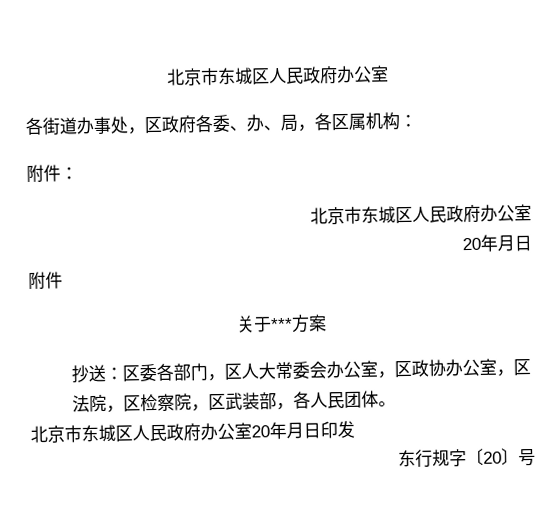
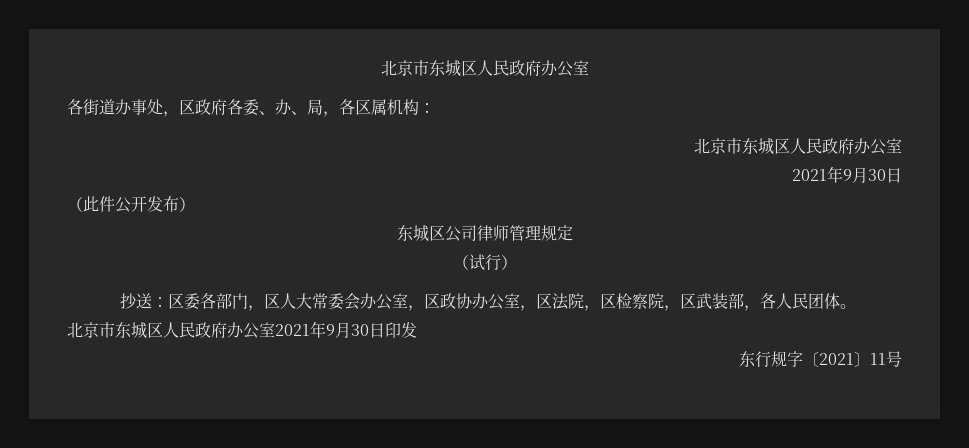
  各街道办事处，区政府各委、办、局，各区属机构：
- 附件：
  北京市东城区人民政府办公室
- 20年月日
- 附件
- 关于***方案
+ 2021年9月30日
+ （此件公开发布）
+ 东城区公司律师管理规定
+ （试行）
- 北京市东城区人民政府办公室20年月日印发
+ 北京市东城区人民政府办公室2021年9月30日印发
- 东行规字〔20〕号
+ 东行规字〔2021〕11号

